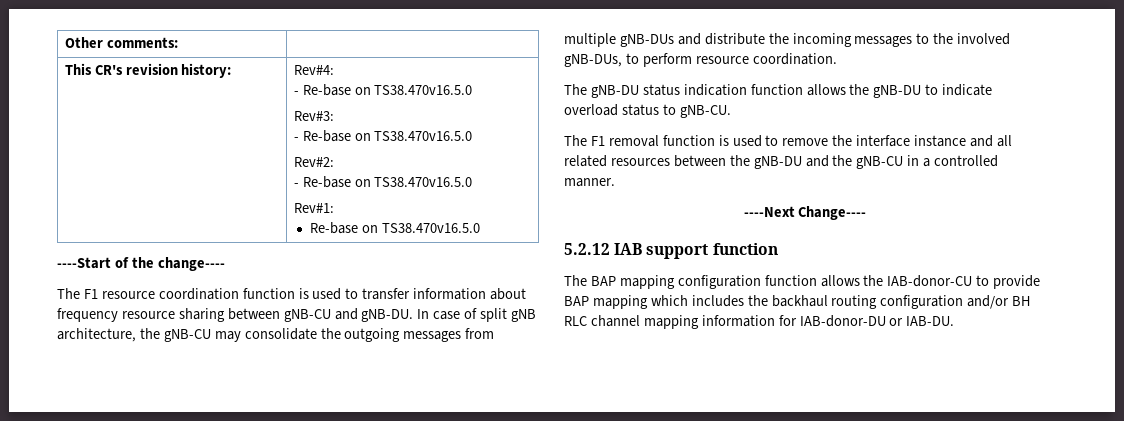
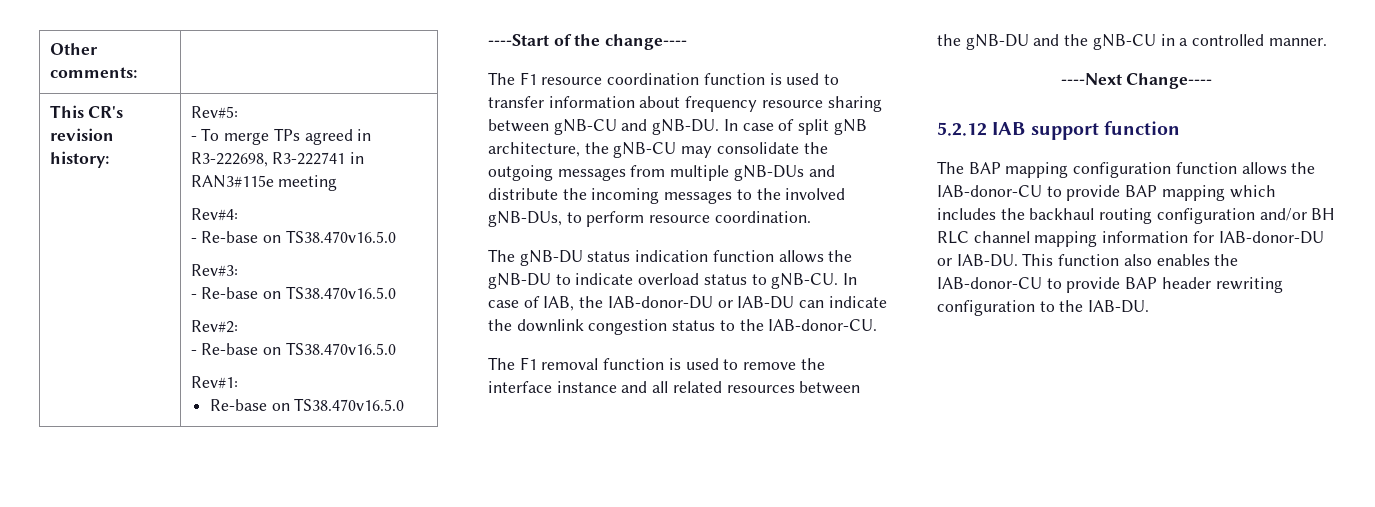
- This CR's revision history: | Rev#4:
+ This CR's revision history: | Rev#5:
+ - To merge TPs agreed in R3-222698, R3-222741 in RAN3#115e meeting
+ Rev#4:
+ In case of IAB, the IAB-donor-DU or IAB-DU can indicate the downlink congestion status to the IAB-donor-CU.
+ This function also enables the IAB-donor-CU to provide BAP header rewriting configuration to the IAB-DU.

